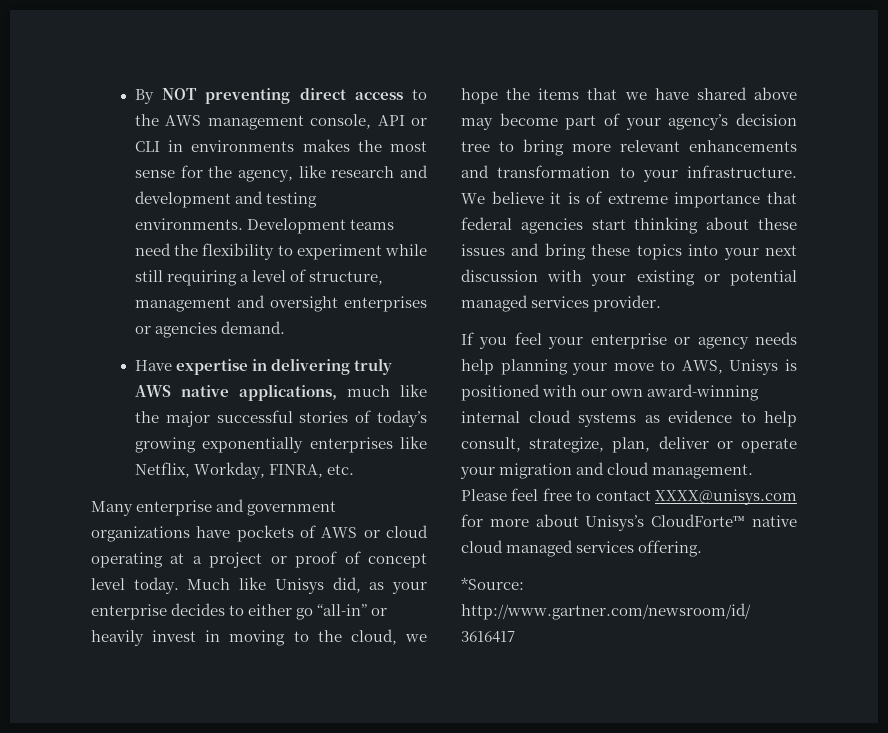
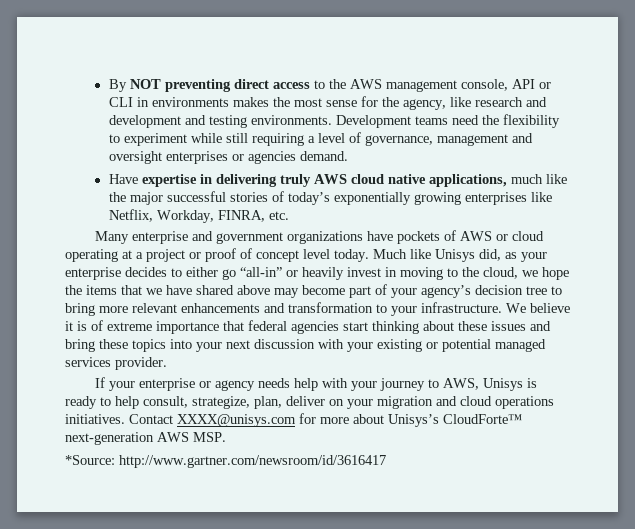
- Development teams need the flexibility to experiment while still requiring a level of structure, management and oversight enterprises or agencies demand.
+ Development teams need the flexibility to experiment while still requiring a level of governance, management and oversight enterprises or agencies demand.
- Have expertise in delivering truly AWS native applications, much like the major successful stories of today’s growing exponentially enterprises like Netflix, Workday, FINRA, etc.
+ Have expertise in delivering truly AWS cloud native applications, much like the major successful stories of today’s exponentially growing enterprises like Netflix, Workday, FINRA, etc.
- If you feel your enterprise or agency needs help planning your move to AWS, Unisys is positioned with our own award-winning internal cloud systems as evidence to help consult, strategize, plan, deliver or operate your migration and cloud management. Please feel free to contact XXXX@unisys.com for more about Unisys’s CloudForte™ native cloud managed services offering.
+ If your enterprise or agency needs help with your journey to AWS, Unisys is ready to help consult, strategize, plan, deliver on your migration and cloud operations initiatives. Contact XXXX@unisys.com for more about Unisys’s CloudForte™ next-generation AWS MSP.

